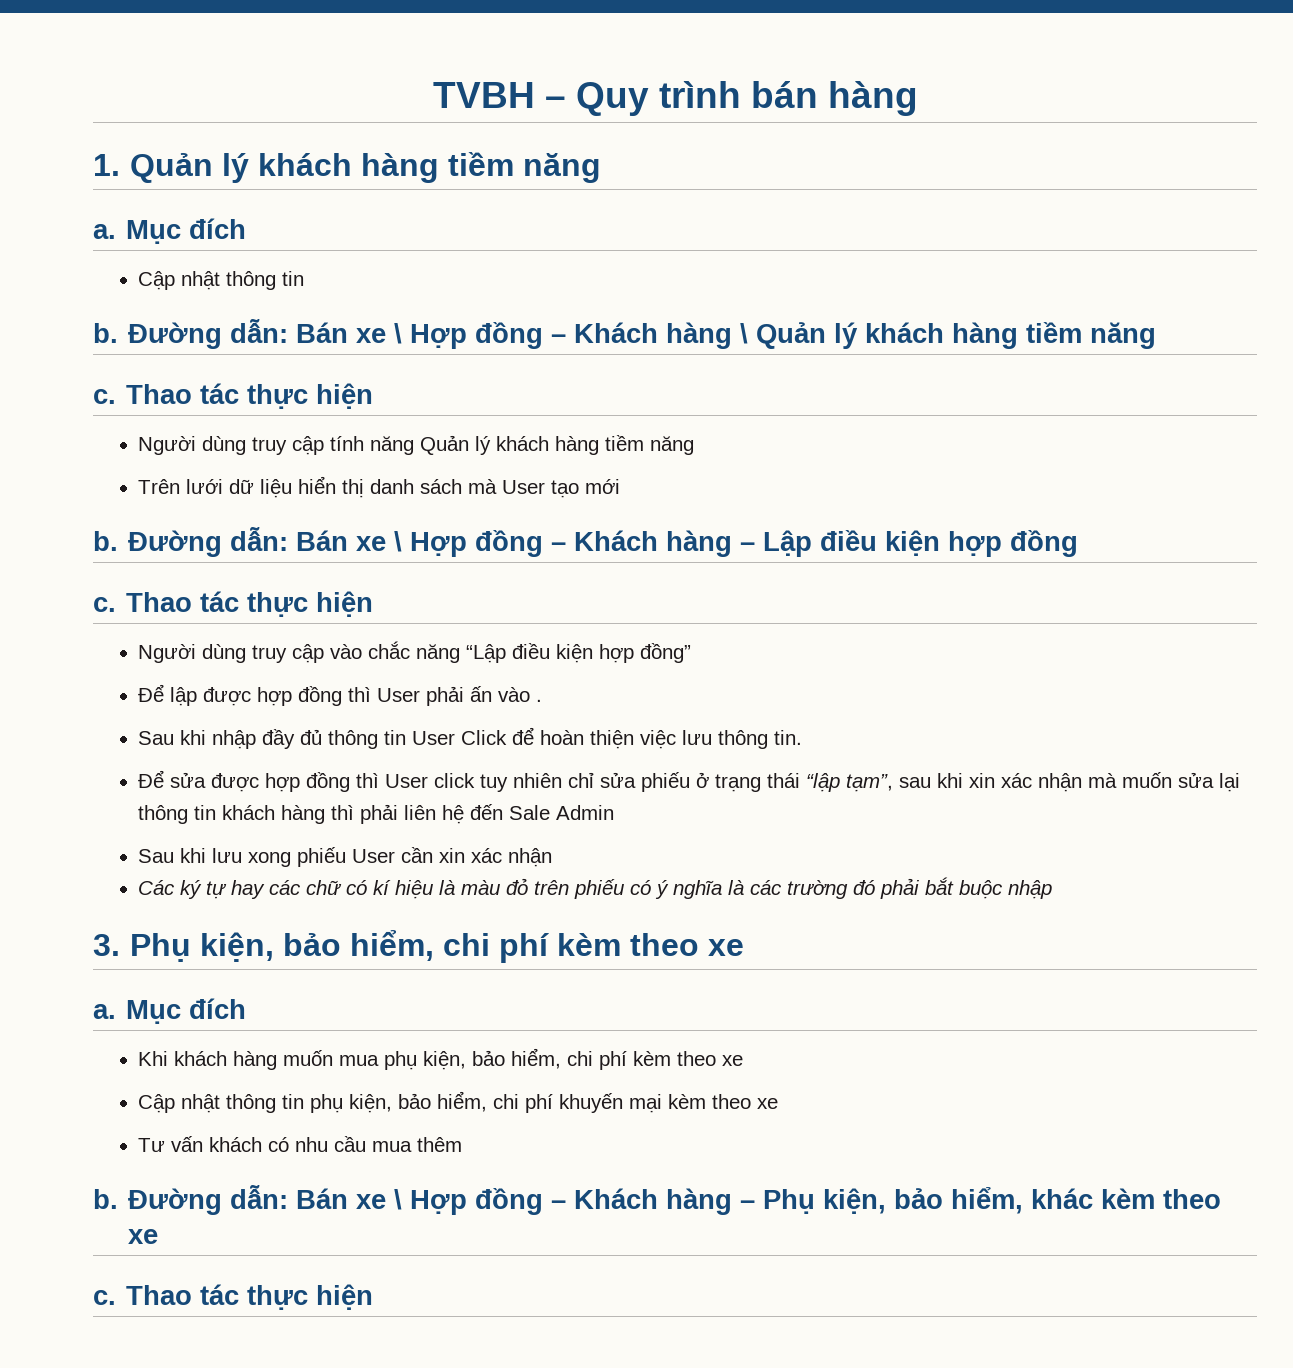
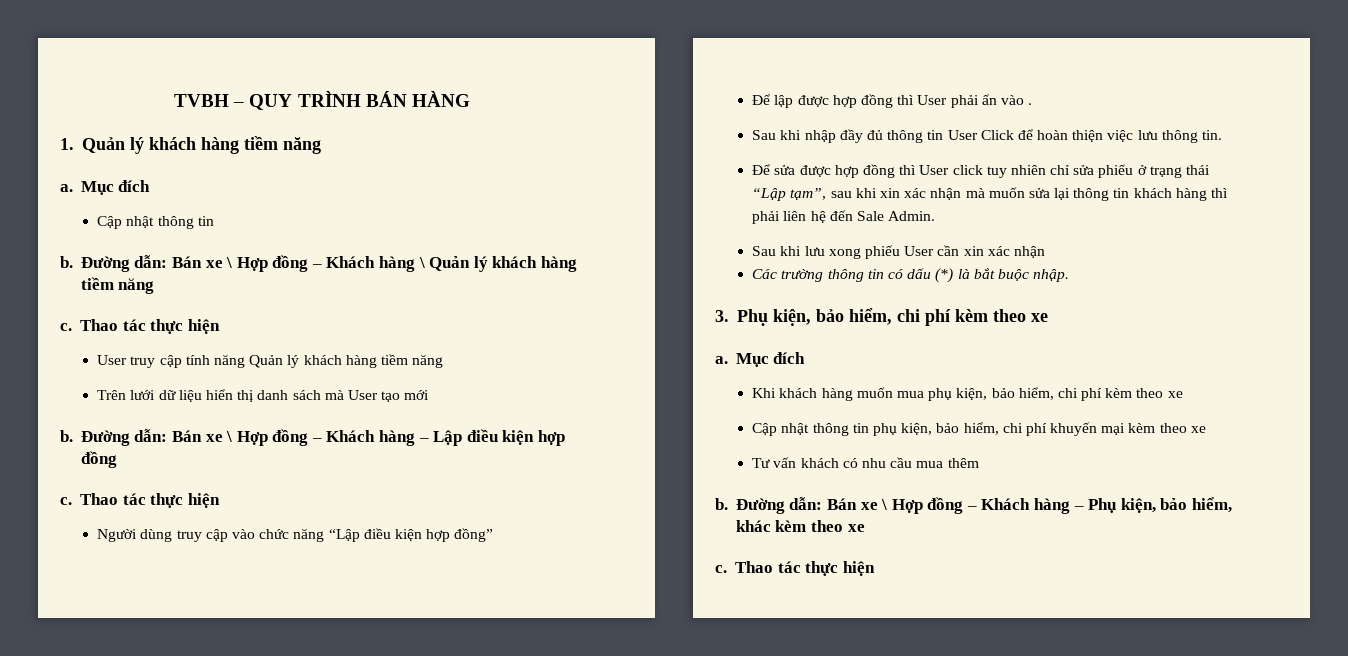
- TVBH – Quy trình bán hàng
+ TVBH – QUY TRÌNH BÁN HÀNG
- Người dùng truy cập tính năng Quản lý khách hàng tiềm năng
+ User truy cập tính năng Quản lý khách hàng tiềm năng
- Người dùng truy cập vào chắc năng “Lập điều kiện hợp đồng”
+ Người dùng truy cập vào chức năng “Lập điều kiện hợp đồng”
- Để sửa được hợp đồng thì User click tuy nhiên chỉ sửa phiếu ở trạng thái “lập tạm”, sau khi xin xác nhận mà muốn sửa lại thông tin khách hàng thì phải liên hệ đến Sale Admin
+ Để sửa được hợp đồng thì User click tuy nhiên chỉ sửa phiếu ở trạng thái “Lập tạm”, sau khi xin xác nhận mà muốn sửa lại thông tin khách hàng thì phải liên hệ đến Sale Admin.
- Các ký tự hay các chữ có kí hiệu là màu đỏ trên phiếu có ý nghĩa là các trường đó phải bắt buộc nhập
+ Các trường thông tin có dấu (*) là bắt buộc nhập.

